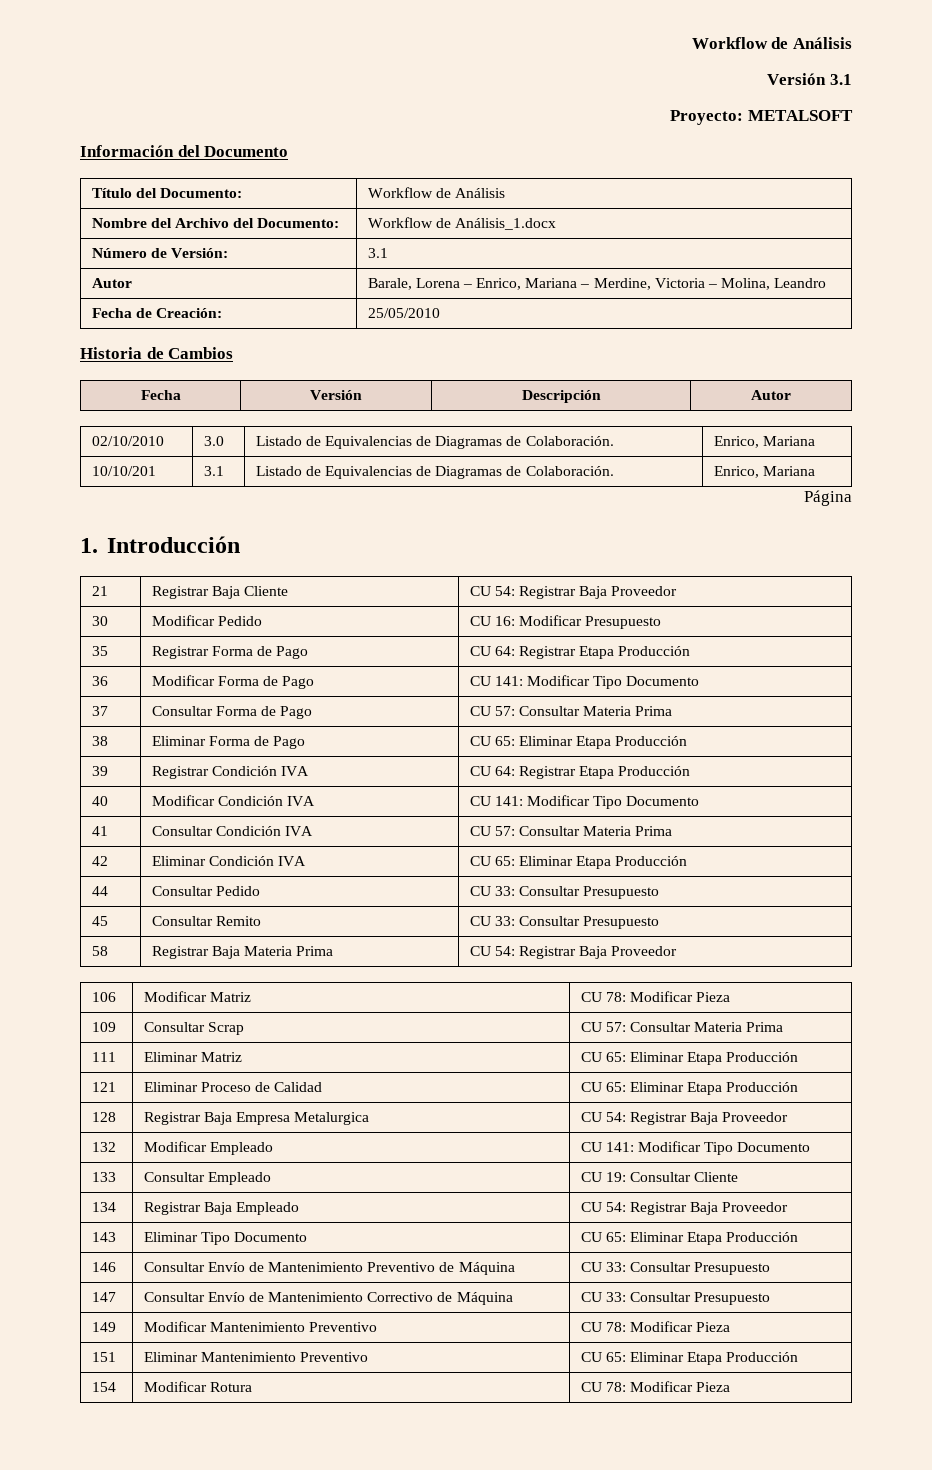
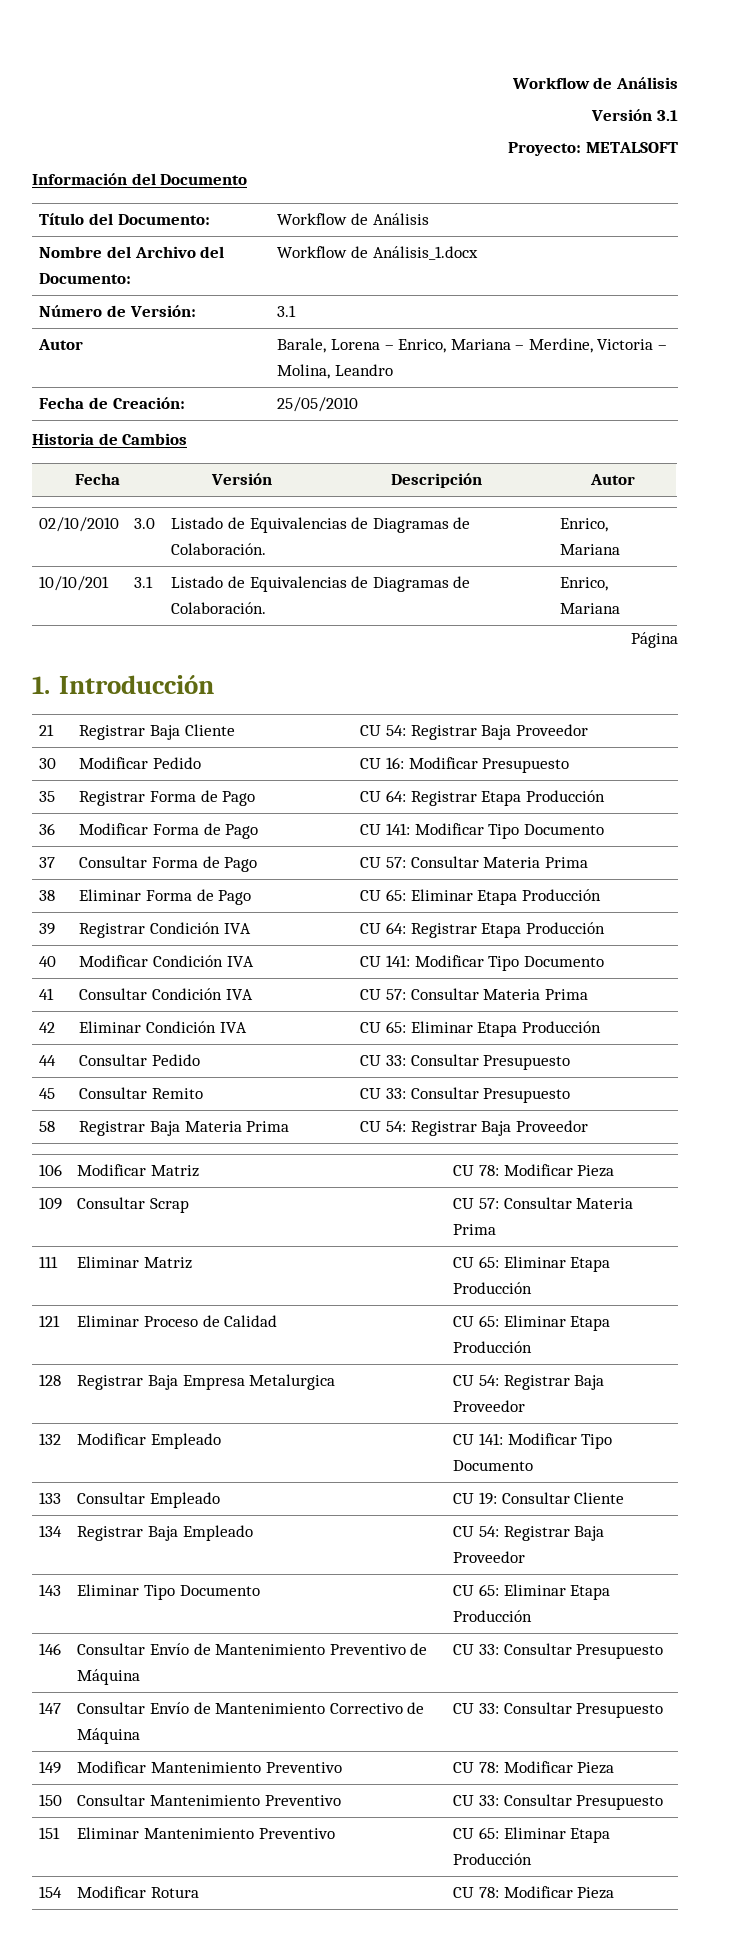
+ 150 | Consultar Mantenimiento Preventivo | CU 33: Consultar Presupuesto

